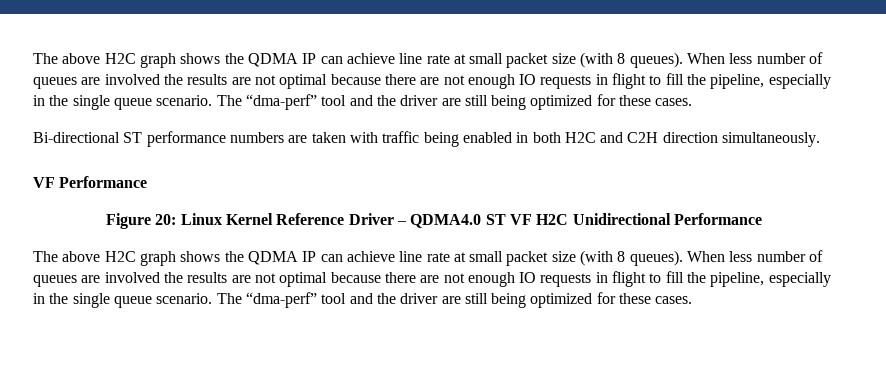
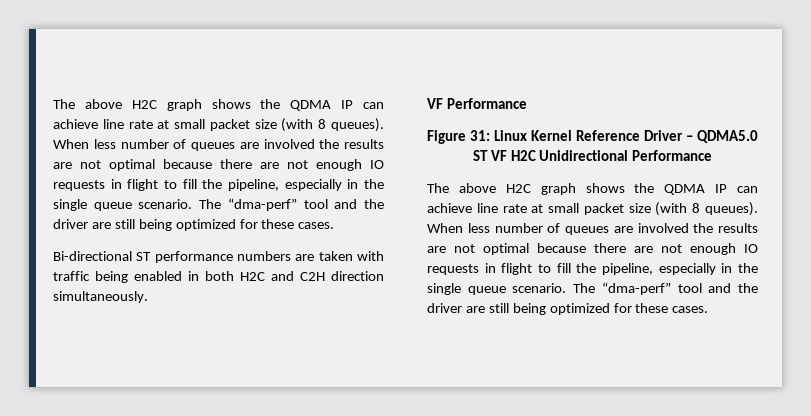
- Figure 20: Linux Kernel Reference Driver – QDMA4.0 ST VF H2C Unidirectional Performance
+ Figure 31: Linux Kernel Reference Driver – QDMA5.0 ST VF H2C Unidirectional Performance

